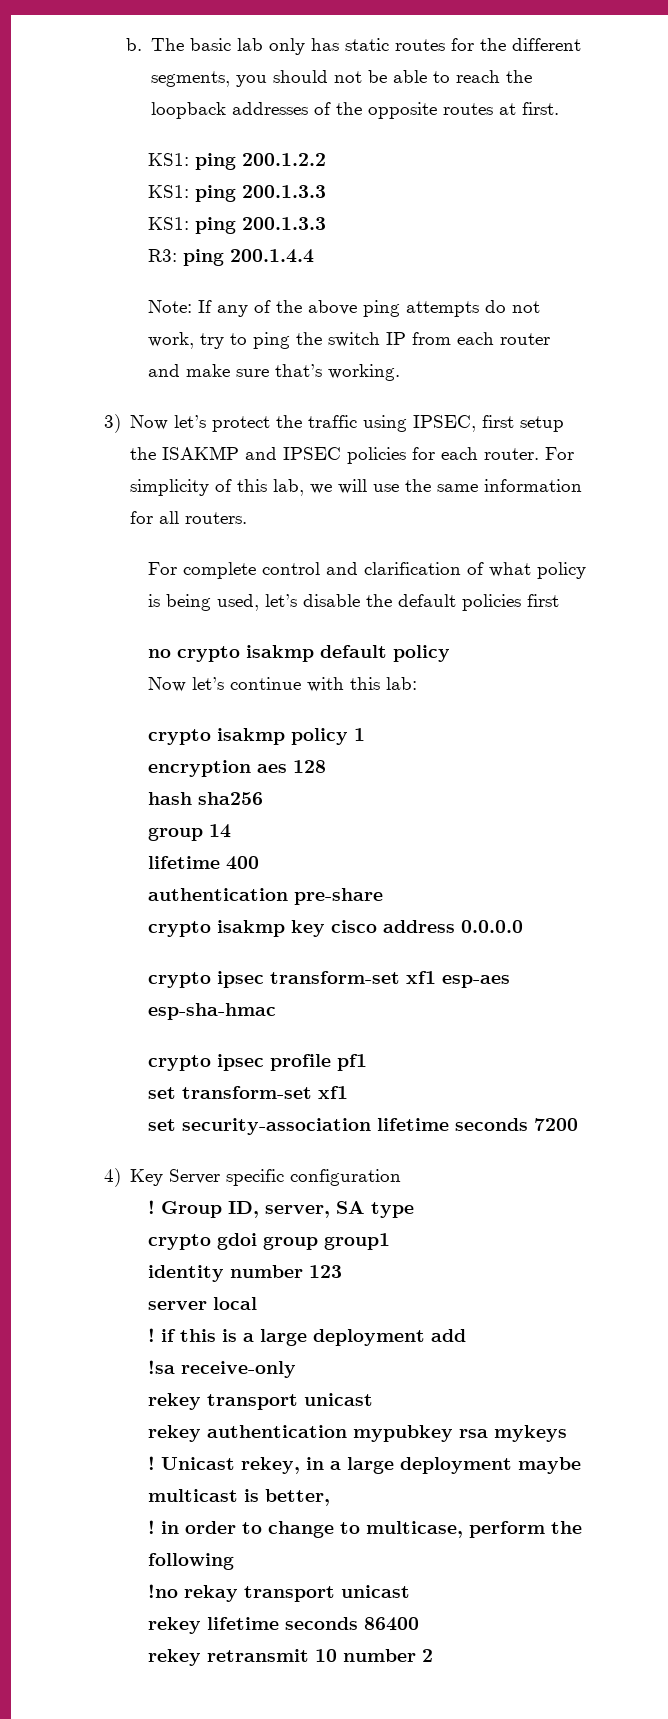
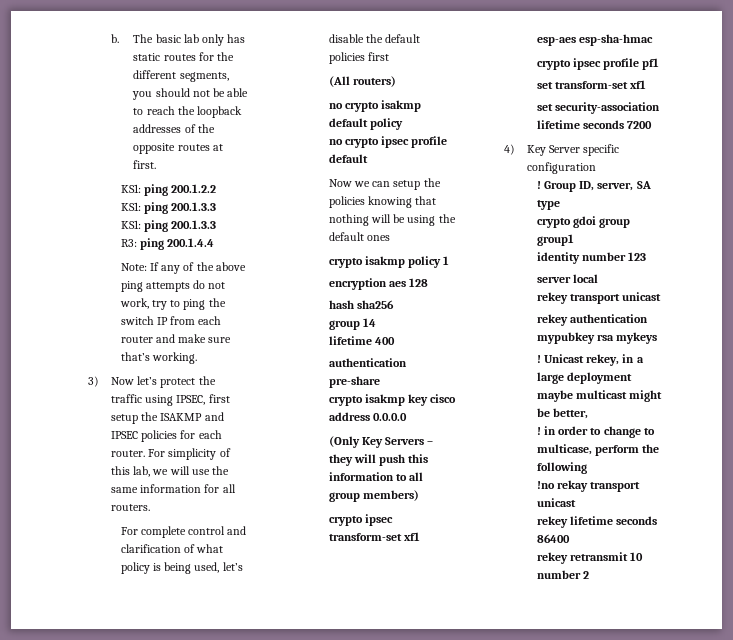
+ (All routers)
- Now let’s continue with this lab:
+ no crypto ipsec profile default
+ Now we can setup the policies knowing that nothing will be using the default ones
+ (Only Key Servers – they will push this information to all group members)
- ! if this is a large deployment add
- !sa receive-only
- Unicast rekey, in a large deployment maybe multicast is better,
+ Unicast rekey, in a large deployment maybe multicast might be better,

